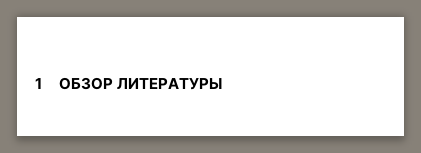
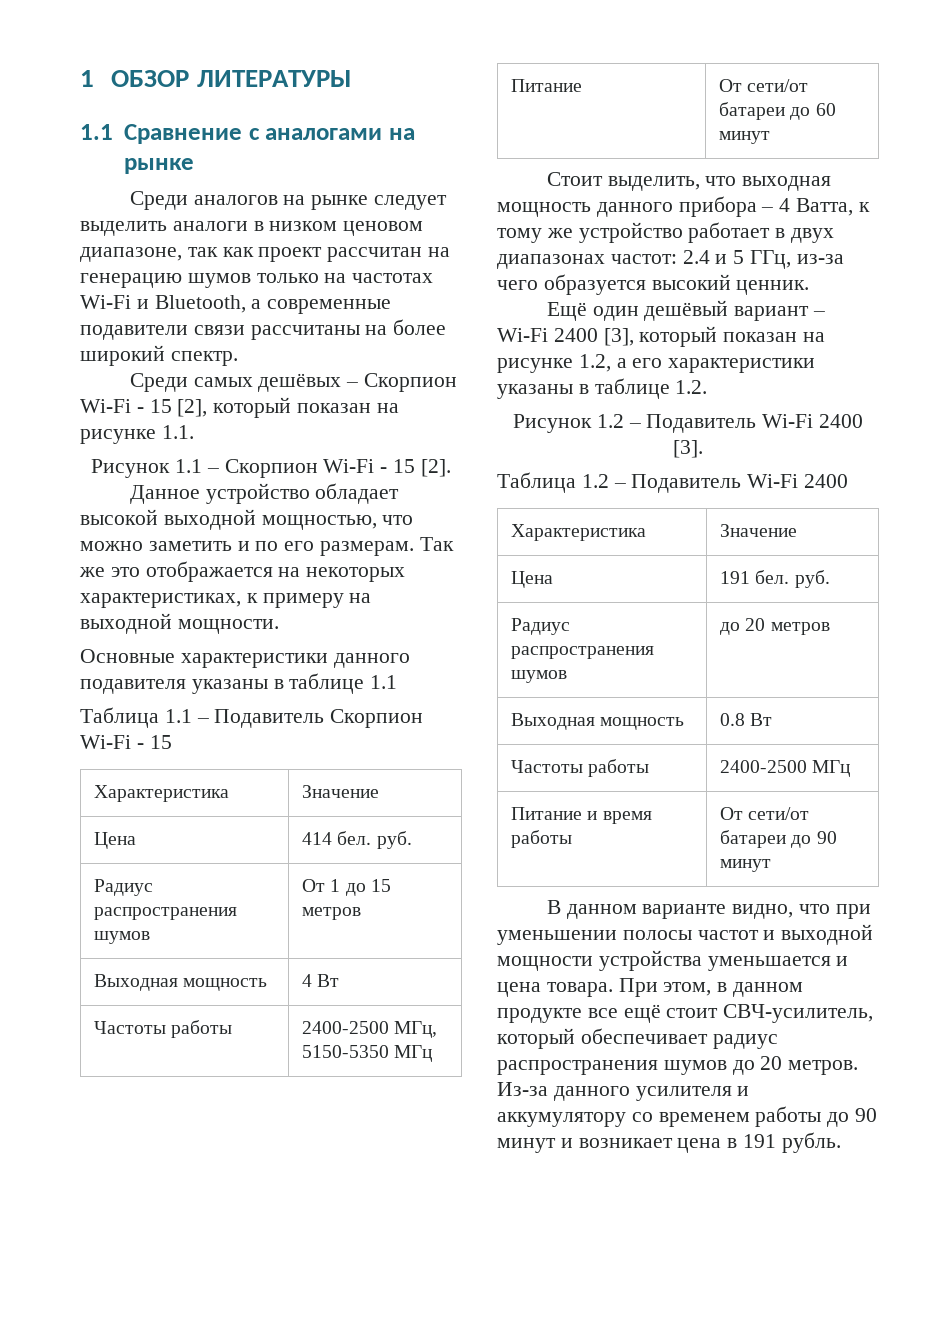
+ 1.1 Сравнение с аналогами на рынке
+ Среди аналогов на рынке следует выделить аналоги в низком ценовом диапазоне, так как проект рассчитан на генерацию шумов только на частотах Wi-Fi и Bluetooth, а современные подавители связи рассчитаны на более широкий спектр.
+ Среди самых дешёвых – Скорпион Wi-Fi - 15 [2], который показан на рисунке 1.1.
+ Рисунок 1.1 – Скорпион Wi-Fi - 15 [2].
+ Данное устройство обладает высокой выходной мощностью, что можно заметить и по его размерам. Так же это отображается на некоторых характеристиках, к примеру на выходной мощности.
+ Основные характеристики данного подавителя указаны в таблице 1.1
+ Таблица 1.1 – Подавитель Скорпион Wi-Fi - 15
+ Характеристика | Значение
+ Цена | 414 бел. руб.
+ Радиус распространения шумов | От 1 до 15 метров
+ Выходная мощность | 4 Вт
+ Частоты работы | 2400-2500 МГц, 5150-5350 МГц
+ Питание | От сети/от батареи до 60 минут
+ Стоит выделить, что выходная мощность данного прибора – 4 Ватта, к тому же устройство работает в двух диапазонах частот: 2.4 и 5 ГГц, из-за чего образуется высокий ценник.
+ Ещё один дешёвый вариант – Wi-Fi 2400 [3], который показан на рисунке 1.2, а его характеристики указаны в таблице 1.2.
+ Рисунок 1.2 – Подавитель Wi-Fi 2400 [3].
+ Таблица 1.2 – Подавитель Wi-Fi 2400
+ Характеристика | Значение
+ Цена | 191 бел. руб.
+ Радиус распространения шумов | до 20 метров
+ Выходная мощность | 0.8 Вт
+ Частоты работы | 2400-2500 МГц
+ Питание и время работы | От сети/от батареи до 90 минут
+ В данном варианте видно, что при уменьшении полосы частот и выходной мощности устройства уменьшается и цена товара. При этом, в данном продукте все ещё стоит СВЧ-усилитель, который обеспечивает радиус распространения шумов до 20 метров. Из-за данного усилителя и аккумулятору со временем работы до 90 минут и возникает цена в 191 рубль.

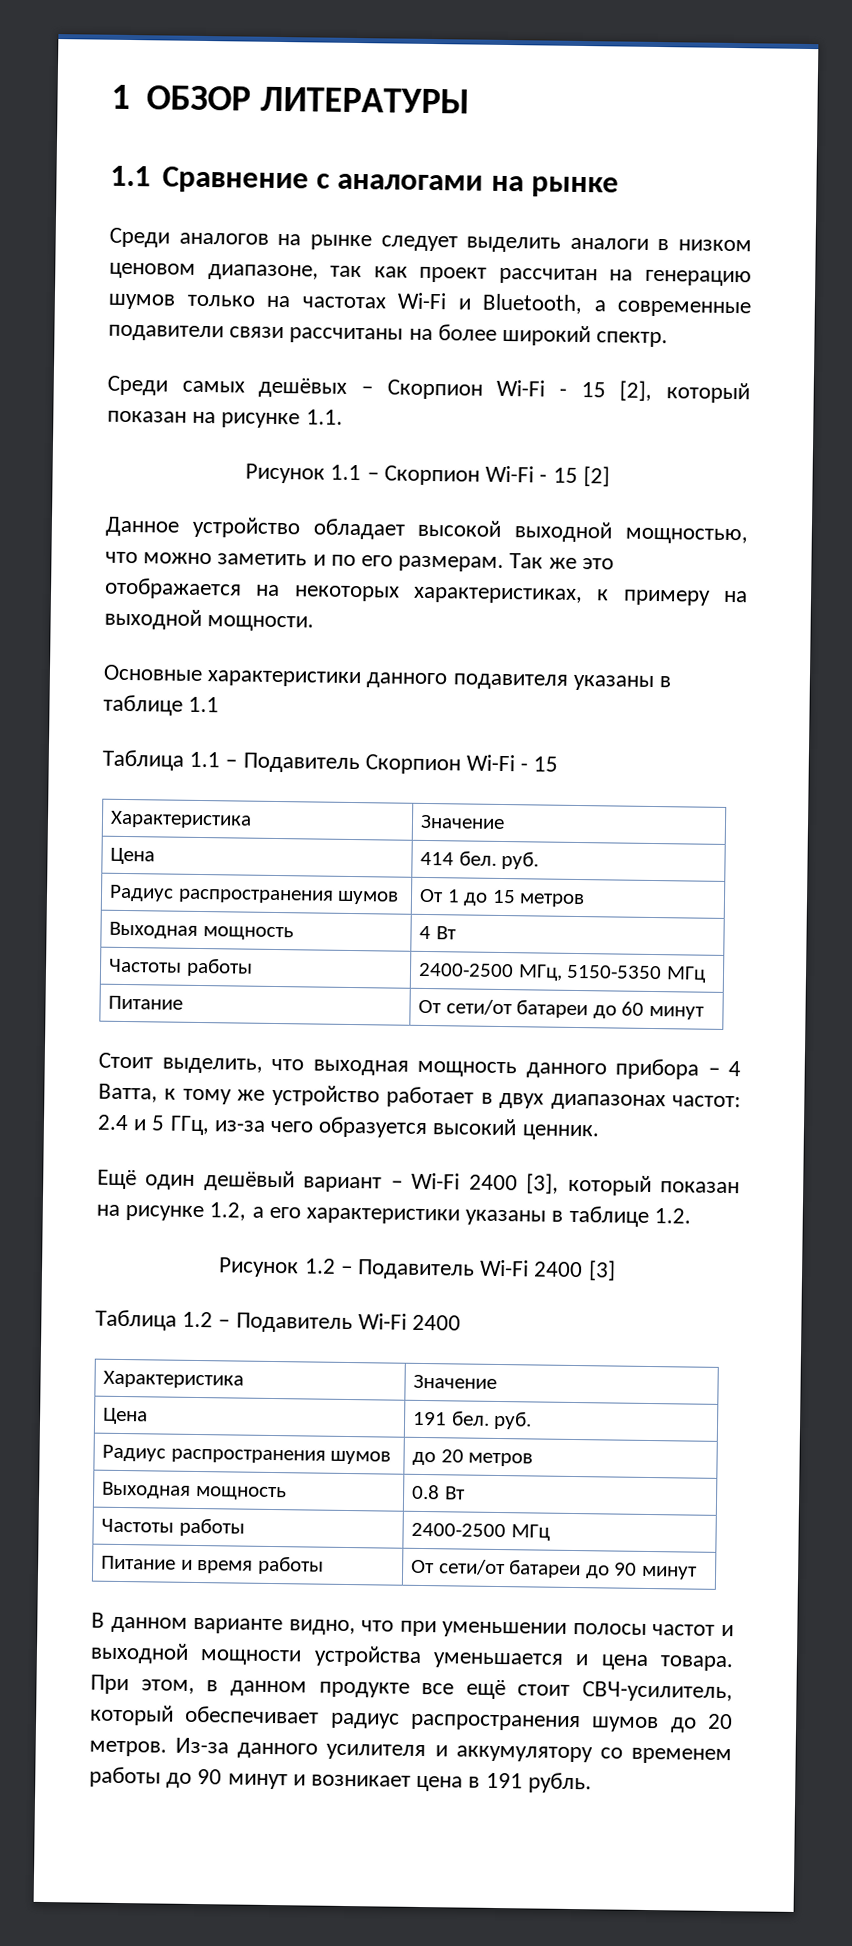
- Рисунок 1.1 – Скорпион Wi-Fi - 15 [2].
+ Рисунок 1.1 – Скорпион Wi-Fi - 15 [2]
- Рисунок 1.2 – Подавитель Wi-Fi 2400 [3].
+ Рисунок 1.2 – Подавитель Wi-Fi 2400 [3]

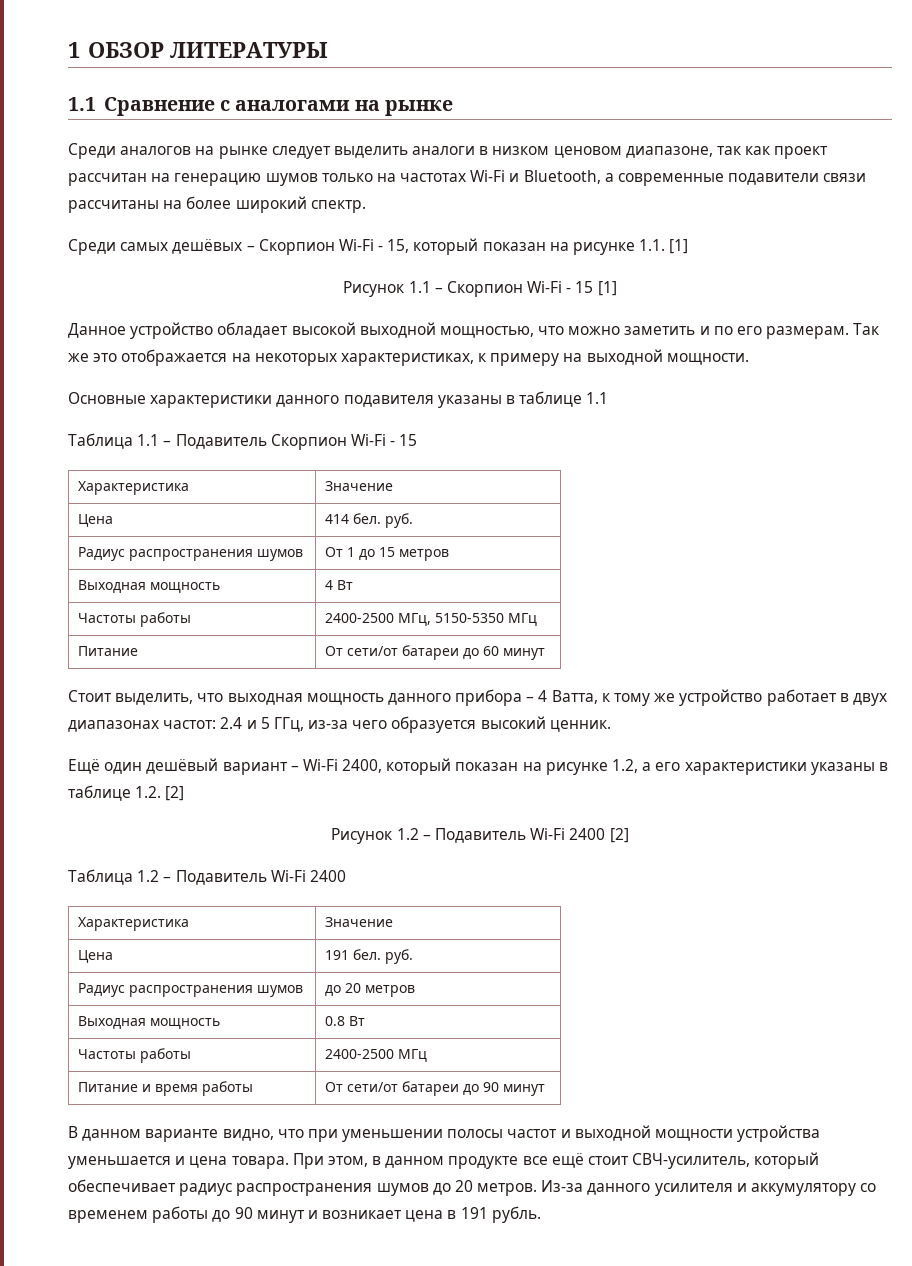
- Среди самых дешёвых – Скорпион Wi-Fi - 15 [2], который показан на рисунке 1.1.
+ Среди самых дешёвых – Скорпион Wi-Fi - 15, который показан на рисунке 1.1. [1]
- Рисунок 1.1 – Скорпион Wi-Fi - 15 [2]
+ Рисунок 1.1 – Скорпион Wi-Fi - 15 [1]
- Ещё один дешёвый вариант – Wi-Fi 2400 [3], который показан на рисунке 1.2, а его характеристики указаны в таблице 1.2.
+ Ещё один дешёвый вариант – Wi-Fi 2400, который показан на рисунке 1.2, а его характеристики указаны в таблице 1.2. [2]
- Рисунок 1.2 – Подавитель Wi-Fi 2400 [3]
+ Рисунок 1.2 – Подавитель Wi-Fi 2400 [2]

